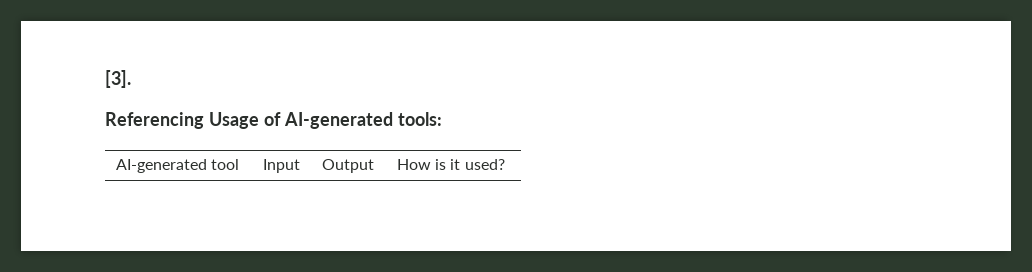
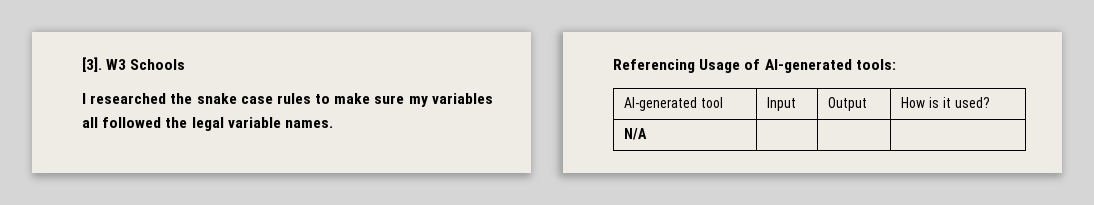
+ W3 Schools
+ I researched the snake case rules to make sure my variables all followed the legal variable names.
+ N/A | | |

